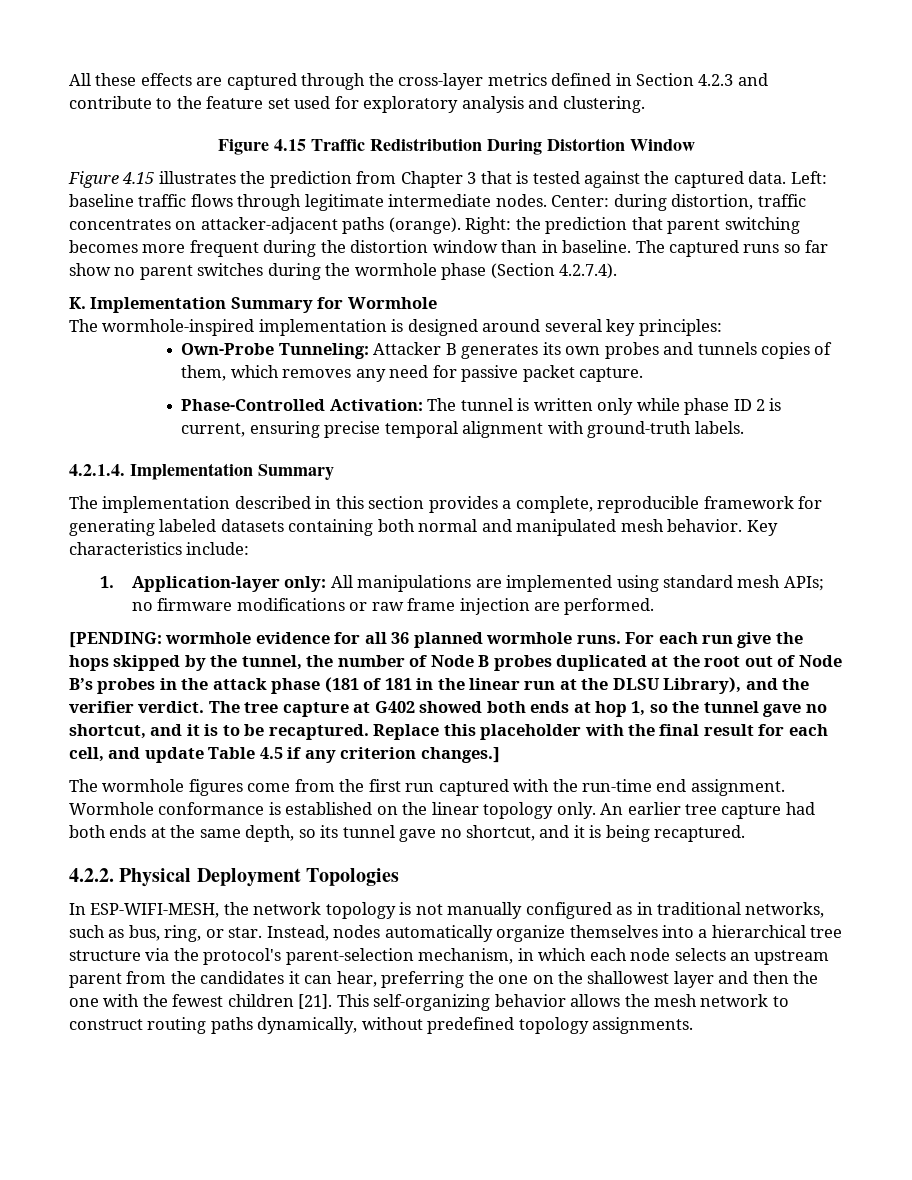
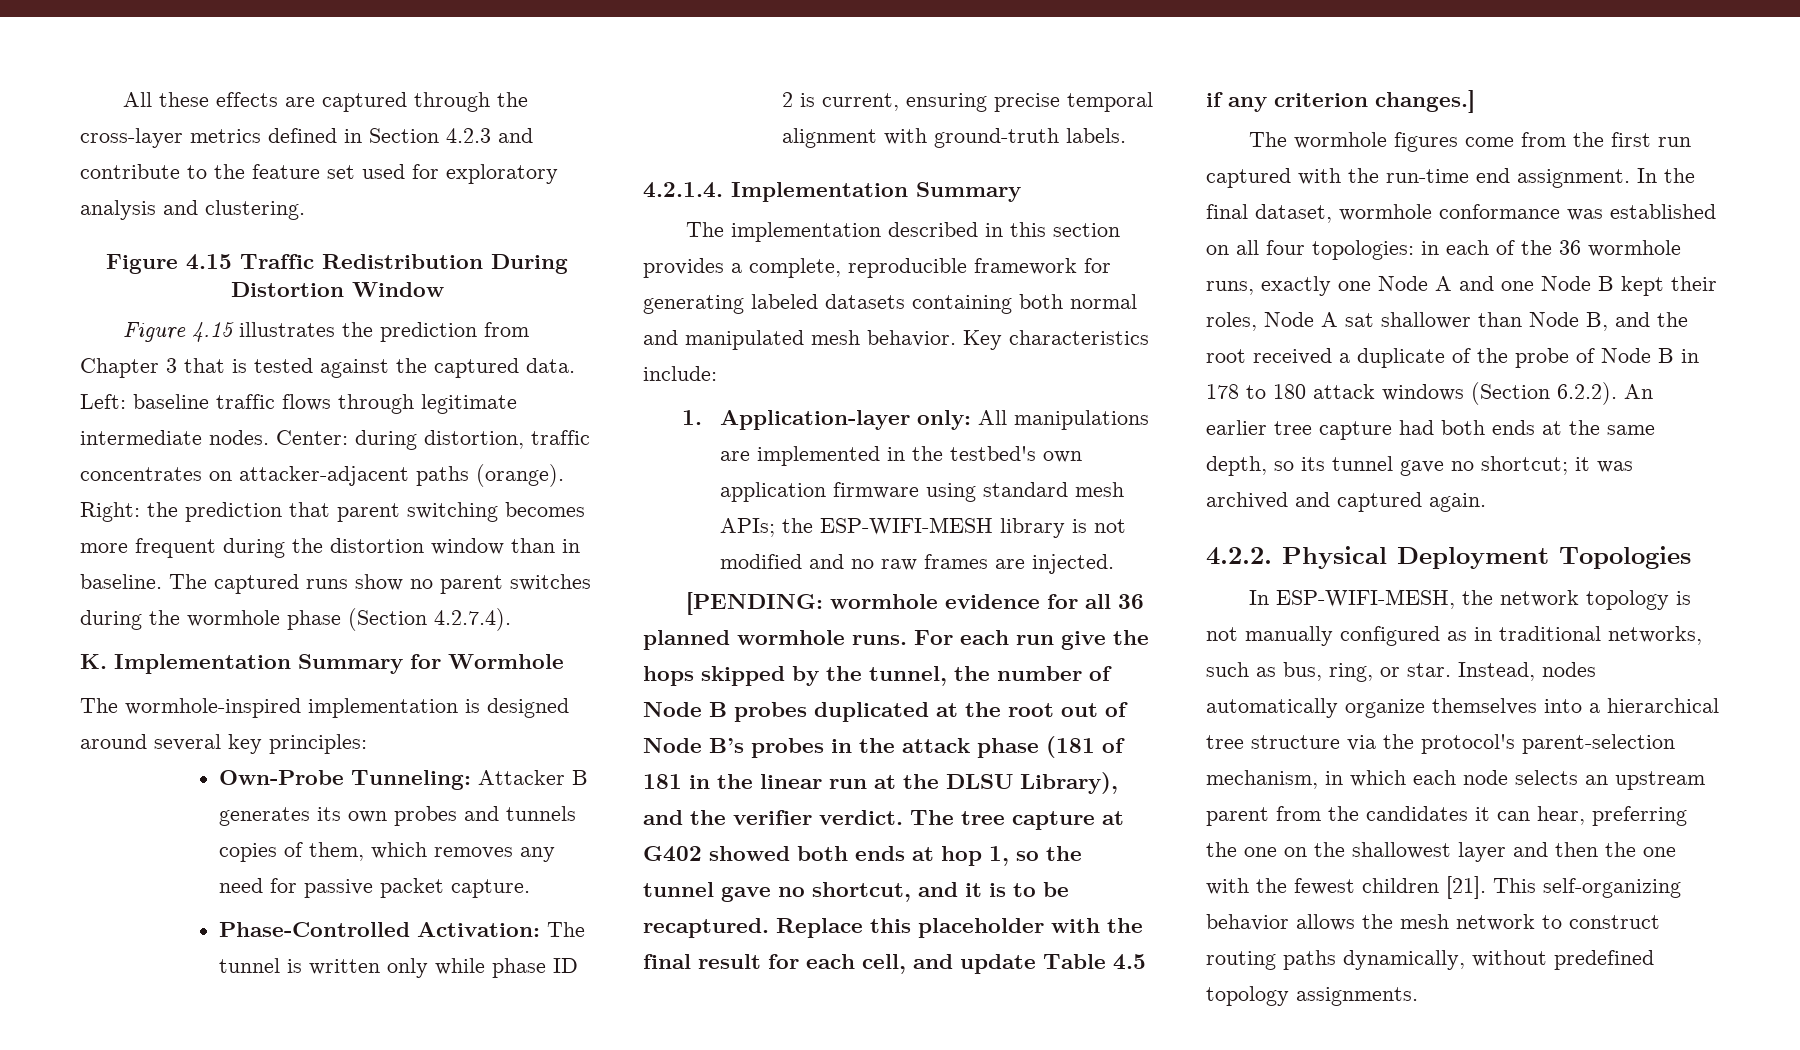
- The captured runs so far show no parent switches during the wormhole phase (Section 4.2.7.4).
+ The captured runs show no parent switches during the wormhole phase (Section 4.2.7.4).
- 1. Application-layer only: All manipulations are implemented using standard mesh APIs; no firmware modifications or raw frame injection are performed.
+ 1. Application-layer only: All manipulations are implemented in the testbed's own application firmware using standard mesh APIs; the ESP-WIFI-MESH library is not modified and no raw frames are injected.
- Wormhole conformance is established on the linear topology only. An earlier tree capture had both ends at the same depth, so its tunnel gave no shortcut, and it is being recaptured.
+ In the final dataset, wormhole conformance was established on all four topologies: in each of the 36 wormhole runs, exactly one Node A and one Node B kept their roles, Node A sat shallower than Node B, and the root received a duplicate of the probe of Node B in 178 to 180 attack windows (Section 6.2.2). An earlier tree capture had both ends at the same depth, so its tunnel gave no shortcut; it was archived and captured again.

